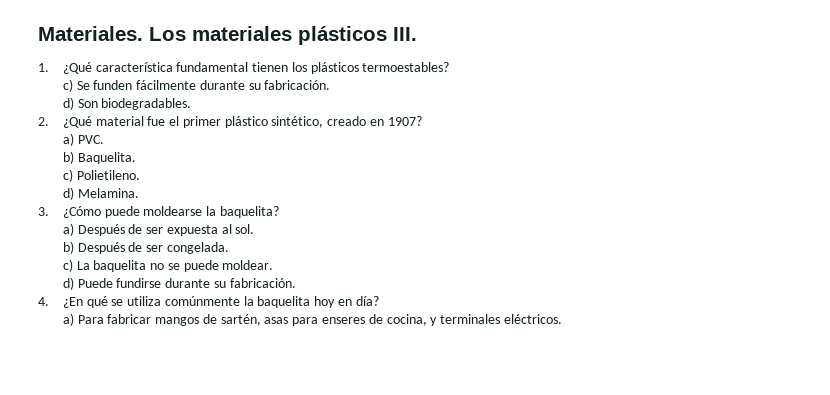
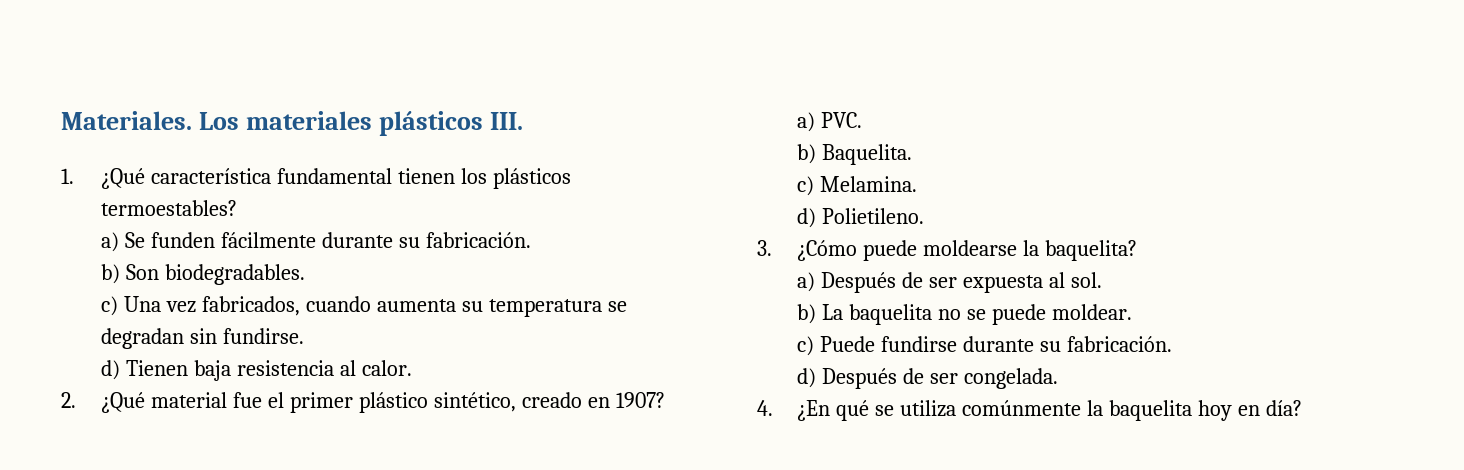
- c) Se funden fácilmente durante su fabricación.
+ a) Se funden fácilmente durante su fabricación.
- d) Son biodegradables.
+ b) Son biodegradables.
+ c) Una vez fabricados, cuando aumenta su temperatura se degradan sin fundirse.
+ d) Tienen baja resistencia al calor.
- c) Polietileno.
- d) Melamina.
+ c) Melamina.
+ d) Polietileno.
- b) Después de ser congelada.
- c) La baquelita no se puede moldear.
+ b) La baquelita no se puede moldear.
- d) Puede fundirse durante su fabricación.
+ c) Puede fundirse durante su fabricación.
+ d) Después de ser congelada.
- a) Para fabricar mangos de sartén, asas para enseres de cocina, y terminales eléctricos.

